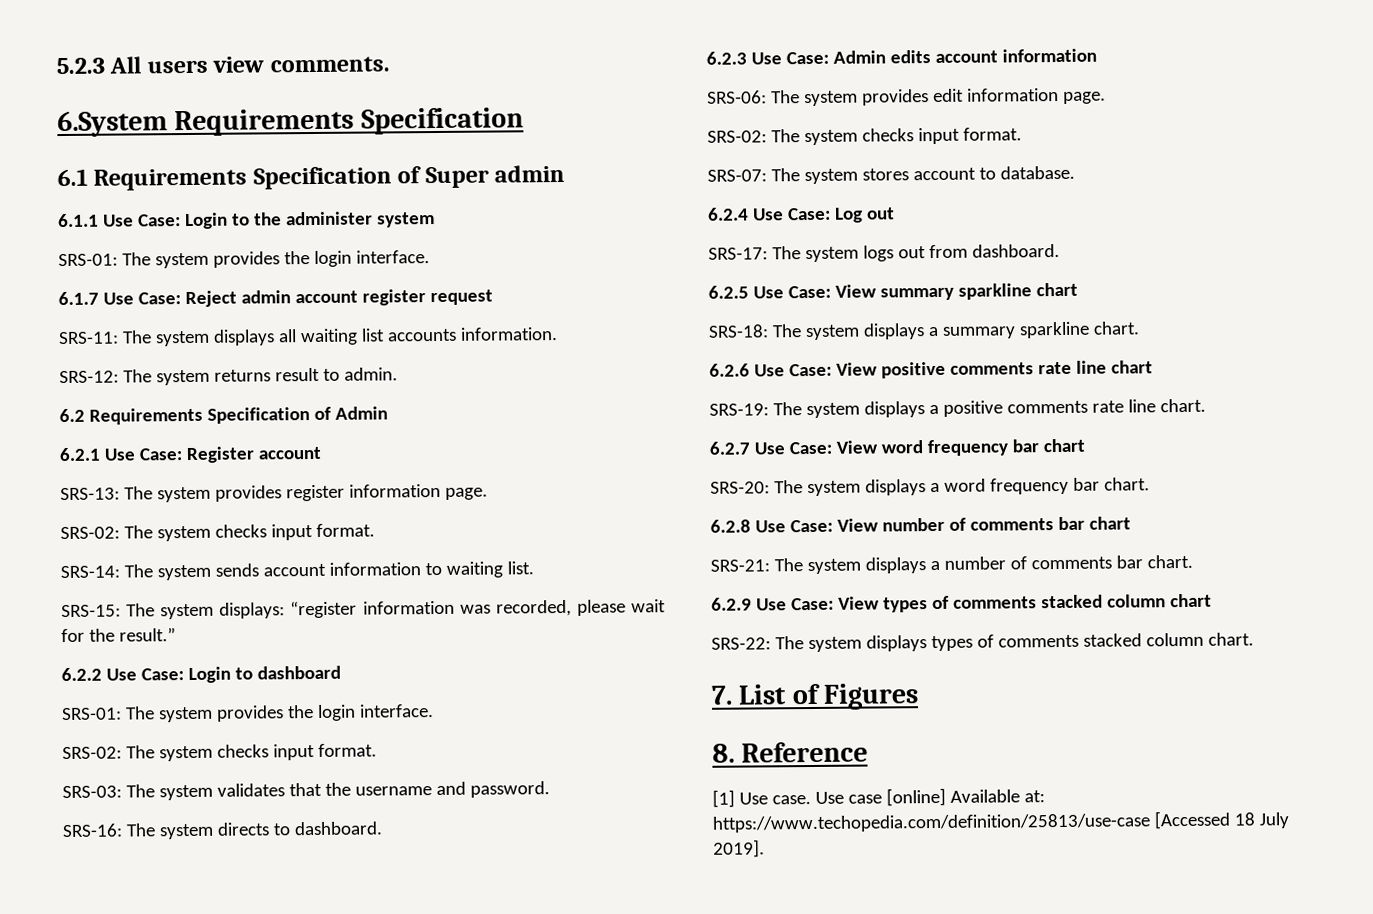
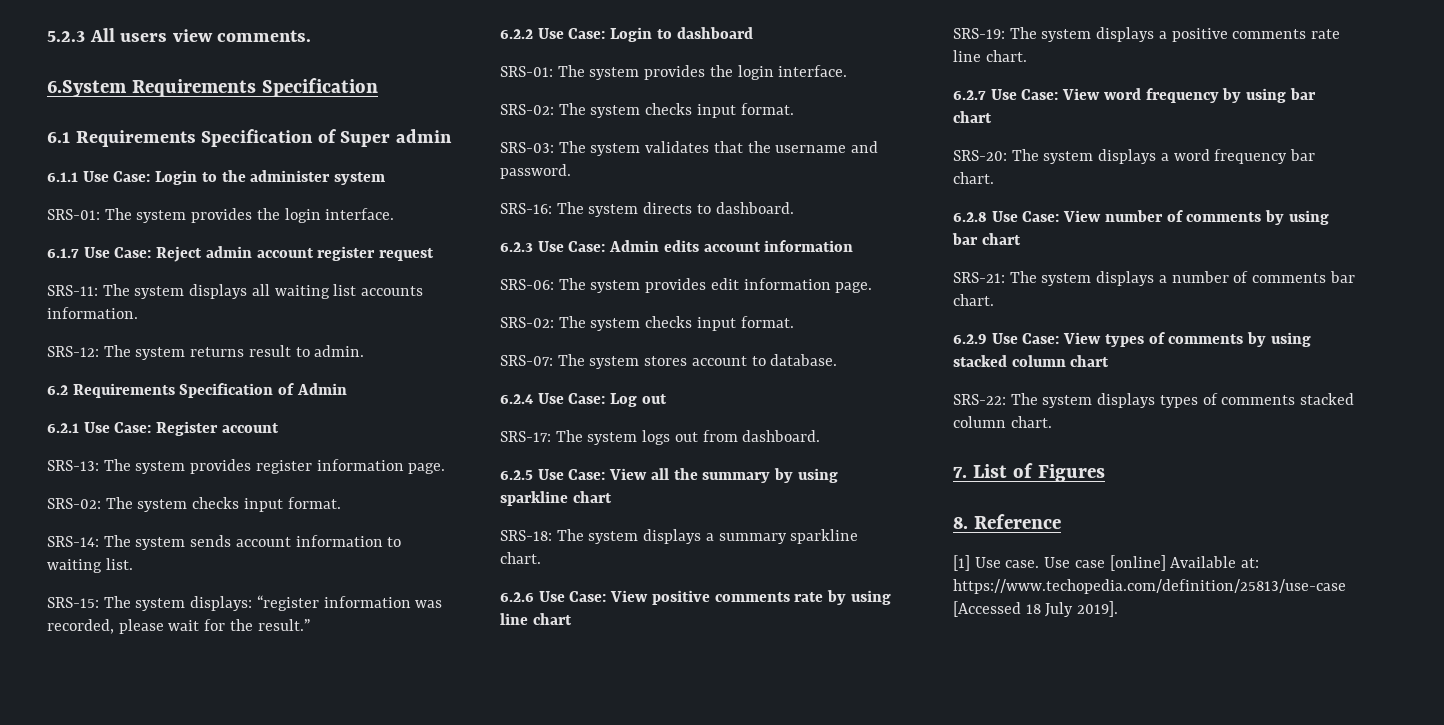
- 6.2.5 Use Case: View summary sparkline chart
+ 6.2.5 Use Case: View all the summary by using sparkline chart
- 6.2.6 Use Case: View positive comments rate line chart
+ 6.2.6 Use Case: View positive comments rate by using line chart
- 6.2.7 Use Case: View word frequency bar chart
+ 6.2.7 Use Case: View word frequency by using bar chart
- 6.2.8 Use Case: View number of comments bar chart
+ 6.2.8 Use Case: View number of comments by using bar chart
- 6.2.9 Use Case: View types of comments stacked column chart
+ 6.2.9 Use Case: View types of comments by using stacked column chart

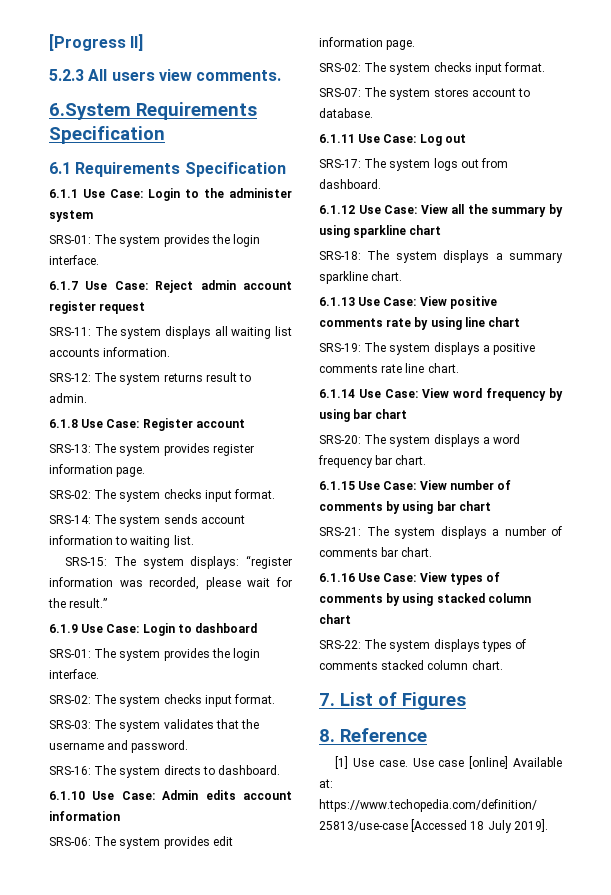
+ [Progress II]
- 6.1 Requirements Specification of Super admin
+ 6.1 Requirements Specification
- 6.2 Requirements Specification of Admin
- 6.2.1 Use Case: Register account
+ 6.1.8 Use Case: Register account
- 6.2.2 Use Case: Login to dashboard
+ 6.1.9 Use Case: Login to dashboard
- 6.2.3 Use Case: Admin edits account information
+ 6.1.10 Use Case: Admin edits account information
- 6.2.4 Use Case: Log out
+ 6.1.11 Use Case: Log out
- 6.2.5 Use Case: View all the summary by using sparkline chart
+ 6.1.12 Use Case: View all the summary by using sparkline chart
- 6.2.6 Use Case: View positive comments rate by using line chart
+ 6.1.13 Use Case: View positive comments rate by using line chart
- 6.2.7 Use Case: View word frequency by using bar chart
+ 6.1.14 Use Case: View word frequency by using bar chart
- 6.2.8 Use Case: View number of comments by using bar chart
+ 6.1.15 Use Case: View number of comments by using bar chart
- 6.2.9 Use Case: View types of comments by using stacked column chart
+ 6.1.16 Use Case: View types of comments by using stacked column chart

